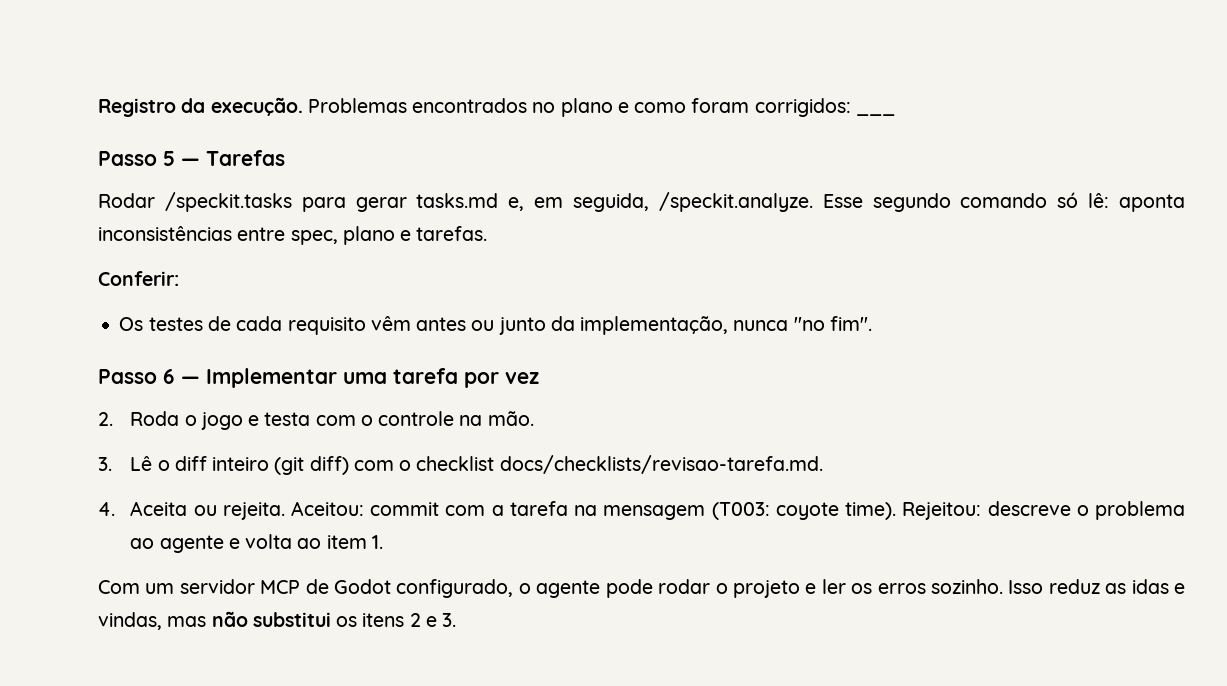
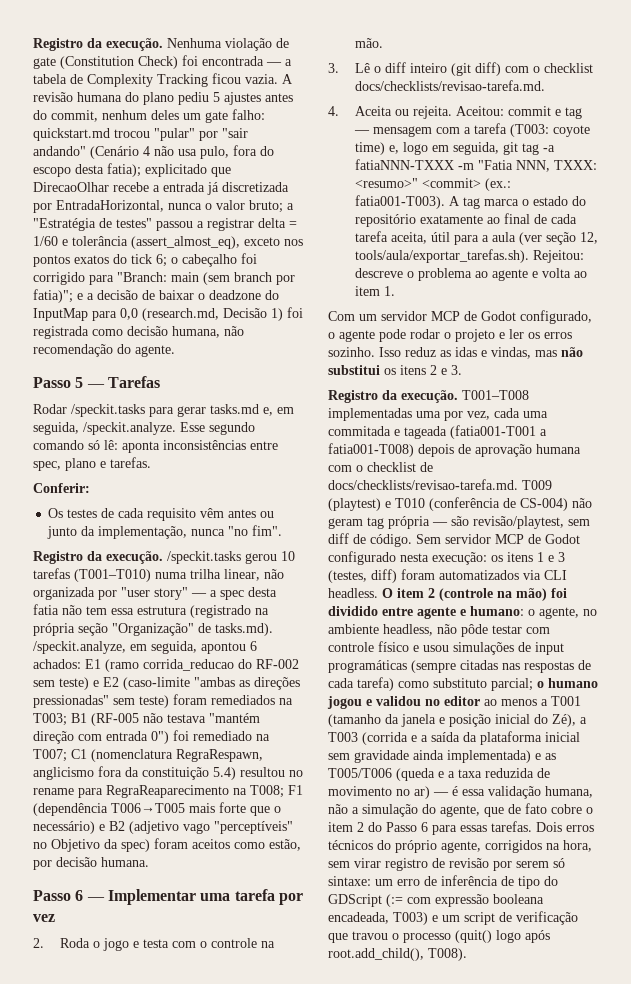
- Registro da execução. Problemas encontrados no plano e como foram corrigidos: ___
+ Registro da execução. Nenhuma violação de gate (Constitution Check) foi encontrada — a tabela de Complexity Tracking ficou vazia. A revisão humana do plano pediu 5 ajustes antes do commit, nenhum deles um gate falho: quickstart.md trocou "pular" por "sair andando" (Cenário 4 não usa pulo, fora do escopo desta fatia); explicitado que DirecaoOlhar recebe a entrada já discretizada por EntradaHorizontal, nunca o valor bruto; a "Estratégia de testes" passou a registrar delta = 1/60 e tolerância (assert_almost_eq), exceto nos pontos exatos do tick 6; o cabeçalho foi corrigido para "Branch: main (sem branch por fatia)"; e a decisão de baixar o deadzone do InputMap para 0,0 (research.md, Decisão 1) foi registrada como decisão humana, não recomendação do agente.
+ Registro da execução. /speckit.tasks gerou 10 tarefas (T001–T010) numa trilha linear, não organizada por "user story" — a spec desta fatia não tem essa estrutura (registrado na própria seção "Organização" de tasks.md). /speckit.analyze, em seguida, apontou 6 achados: E1 (ramo corrida_reducao do RF-002 sem teste) e E2 (caso-limite "ambas as direções pressionadas" sem teste) foram remediados na T003; B1 (RF-005 não testava "mantém direção com entrada 0") foi remediado na T007; C1 (nomenclatura RegraRespawn, anglicismo fora da constituição 5.4) resultou no rename para RegraReaparecimento na T008; F1 (dependência T006→T005 mais forte que o necessário) e B2 (adjetivo vago "perceptíveis" no Objetivo da spec) foram aceitos como estão, por decisão humana.
- Aceitou: commit com a tarefa na mensagem (T003: coyote time). Rejeitou: descreve o problema ao agente e volta ao item 1.
+ Aceitou: commit e tag — mensagem com a tarefa (T003: coyote time) e, logo em seguida, git tag -a fatiaNNN-TXXX -m "Fatia NNN, TXXX: <resumo>" <commit> (ex.: fatia001-T003). A tag marca o estado do repositório exatamente ao final de cada tarefa aceita, útil para a aula (ver seção 12, tools/aula/exportar_tarefas.sh). Rejeitou: descreve o problema ao agente e volta ao item 1.
+ Registro da execução. T001–T008 implementadas uma por vez, cada uma commitada e tageada (fatia001-T001 a fatia001-T008) depois de aprovação humana com o checklist de docs/checklists/revisao-tarefa.md. T009 (playtest) e T010 (conferência de CS-004) não geram tag própria — são revisão/playtest, sem diff de código. Sem servidor MCP de Godot configurado nesta execução: os itens 1 e 3 (testes, diff) foram automatizados via CLI headless. O item 2 (controle na mão) foi dividido entre agente e humano: o agente, no ambiente headless, não pôde testar com controle físico e usou simulações de input programáticas (sempre citadas nas respostas de cada tarefa) como substituto parcial; o humano jogou e validou no editor ao menos a T001 (tamanho da janela e posição inicial do Zé), a T003 (corrida e a saída da plataforma inicial sem gravidade ainda implementada) e as T005/T006 (queda e a taxa reduzida de movimento no ar) — é essa validação humana, não a simulação do agente, que de fato cobre o item 2 do Passo 6 para essas tarefas. Dois erros técnicos do próprio agente, corrigidos na hora, sem virar registro de revisão por serem só sintaxe: um erro de inferência de tipo do GDScript (:= com expressão booleana encadeada, T003) e um script de verificação que travou o processo (quit() logo após root.add_child(), T008).

